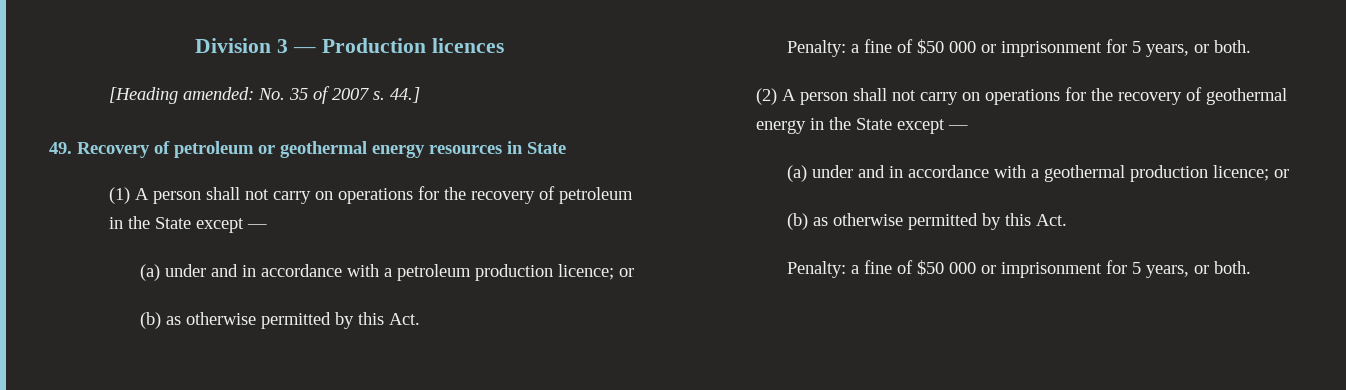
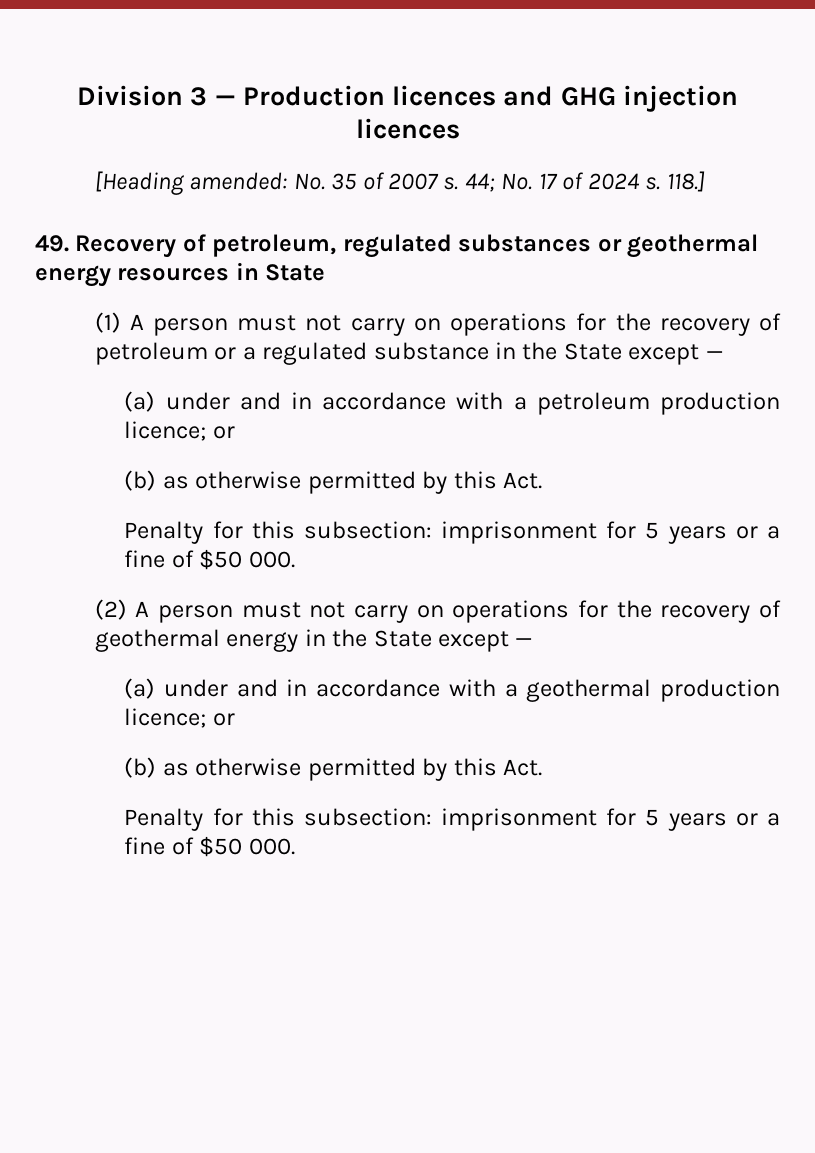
- Division 3 — Production licences
+ Division 3 — Production licences and GHG injection licences
- 44.]
+ 44; No. 17 of 2024 s. 118.]
- 49. Recovery of petroleum or geothermal energy resources in State
+ 49. Recovery of petroleum, regulated substances or geothermal energy resources in State
- (1) A person shall not carry on operations for the recovery of petroleum in the State except —
+ (1) A person must not carry on operations for the recovery of petroleum or a regulated substance in the State except —
  (a) under and in accordance with a petroleum production licence; or
  (b) as otherwise permitted by this Act.
- Penalty: a fine of $50 000 or imprisonment for 5 years, or both.
+ Penalty for this subsection: imprisonment for 5 years or a fine of $50 000.
- (2) A person shall not carry on operations for the recovery of geothermal energy in the State except —
+ (2) A person must not carry on operations for the recovery of geothermal energy in the State except —
  (a) under and in accordance with a geothermal production licence; or
  (b) as otherwise permitted by this Act.
- Penalty: a fine of $50 000 or imprisonment for 5 years, or both.
+ Penalty for this subsection: imprisonment for 5 years or a fine of $50 000.

